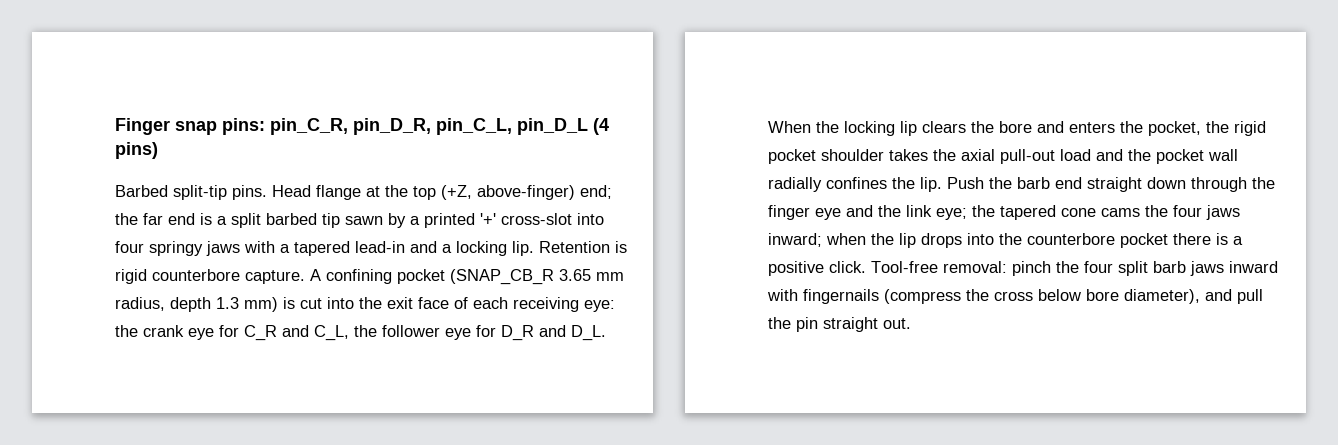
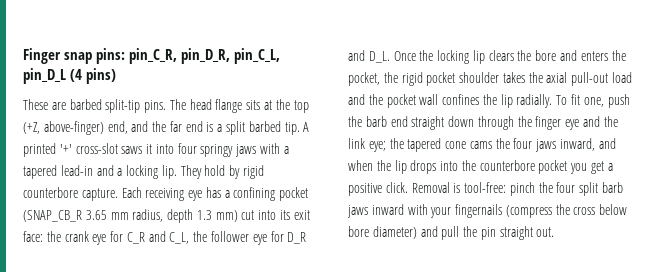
- Barbed split-tip pins. Head flange at the top (+Z, above-finger) end; the far end is a split barbed tip sawn by a printed '+' cross-slot into four springy jaws with a tapered lead-in and a locking lip.
+ These are barbed split-tip pins. The head flange sits at the top (+Z, above-finger) end, and the far end is a split barbed tip. A printed '+' cross-slot saws it into four springy jaws with a tapered lead-in and a locking lip.
- Retention is rigid counterbore capture. A confining pocket (SNAP_CB_R 3.65 mm radius, depth 1.3 mm) is cut into the exit face of each receiving eye:
+ They hold by rigid counterbore capture. Each receiving eye has a confining pocket (SNAP_CB_R 3.65 mm radius, depth 1.3 mm) cut into its exit face:
- the crank eye for C_R and C_L, the follower eye for D_R and D_L. When the locking lip clears the bore and enters the pocket, the rigid pocket shoulder takes the axial pull-out load and the pocket wall radially confines the lip. Push the barb end straight down through the finger eye and the link eye;
+ the crank eye for C_R and C_L, the follower eye for D_R and D_L. Once the locking lip clears the bore and enters the pocket, the rigid pocket shoulder takes the axial pull-out load and the pocket wall confines the lip radially. To fit one, push the barb end straight down through the finger eye and the link eye;
- the tapered cone cams the four jaws inward; when the lip drops into the counterbore pocket there is a positive click.
+ the tapered cone cams the four jaws inward, and when the lip drops into the counterbore pocket you get a positive click.
- Tool-free removal: pinch the four split barb jaws inward with fingernails (compress the cross below bore diameter), and pull the pin straight out.
+ Removal is tool-free: pinch the four split barb jaws inward with your fingernails (compress the cross below bore diameter) and pull the pin straight out.

